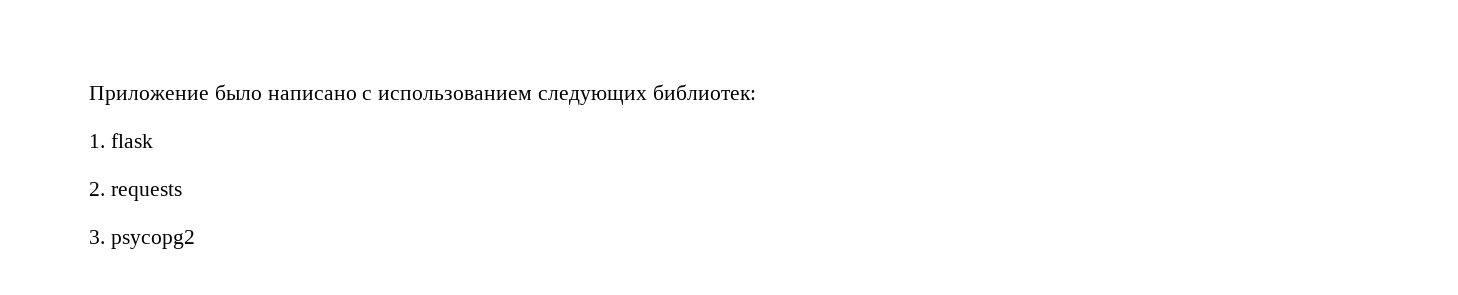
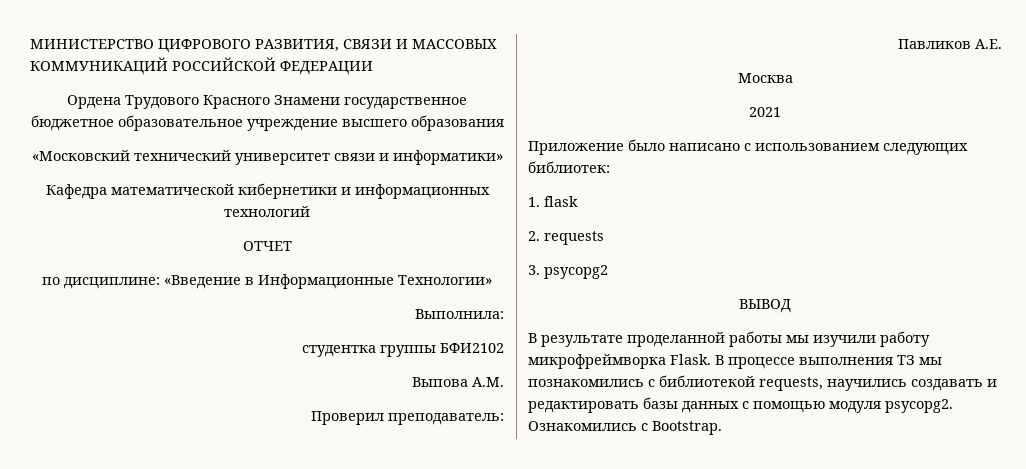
+ МИНИСТЕРСТВО ЦИФРОВОГО РАЗВИТИЯ, СВЯЗИ И МАССОВЫХ КОММУНИКАЦИЙ РОССИЙСКОЙ ФЕДЕРАЦИИ
+ Ордена Трудового Красного Знамени государственное бюджетное образовательное учреждение высшего образования
+ «Московский технический университет связи и информатики»
+ Кафедра математической кибернетики и информационных технологий
+ ОТЧЕТ
+ по дисциплине: «Введение в Информационные Технологии»
+ Выполнила:
+ студентка группы БФИ2102
+ Выпова А.М.
+ Проверил преподаватель:
+ Павликов А.Е.
+ Москва
+ 2021
+ ВЫВОД
+ В результате проделанной работы мы изучили работу микрофреймворка Flask. В процессе выполнения ТЗ мы познакомились с библиотекой requests, научились создавать и редактировать базы данных с помощью модуля psycopg2. Ознакомились с Bootstrap.

